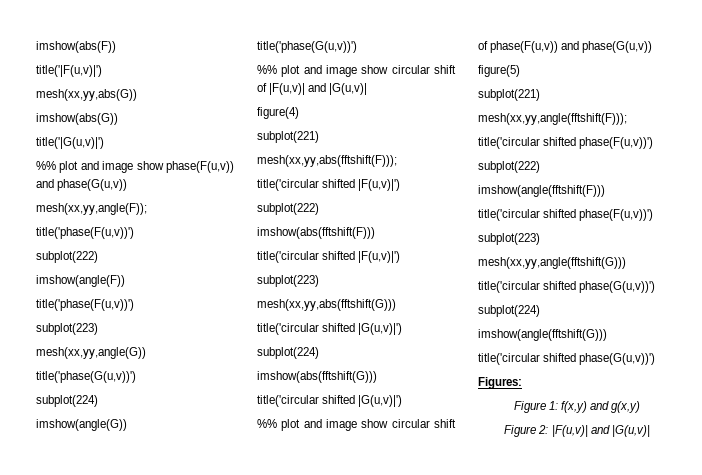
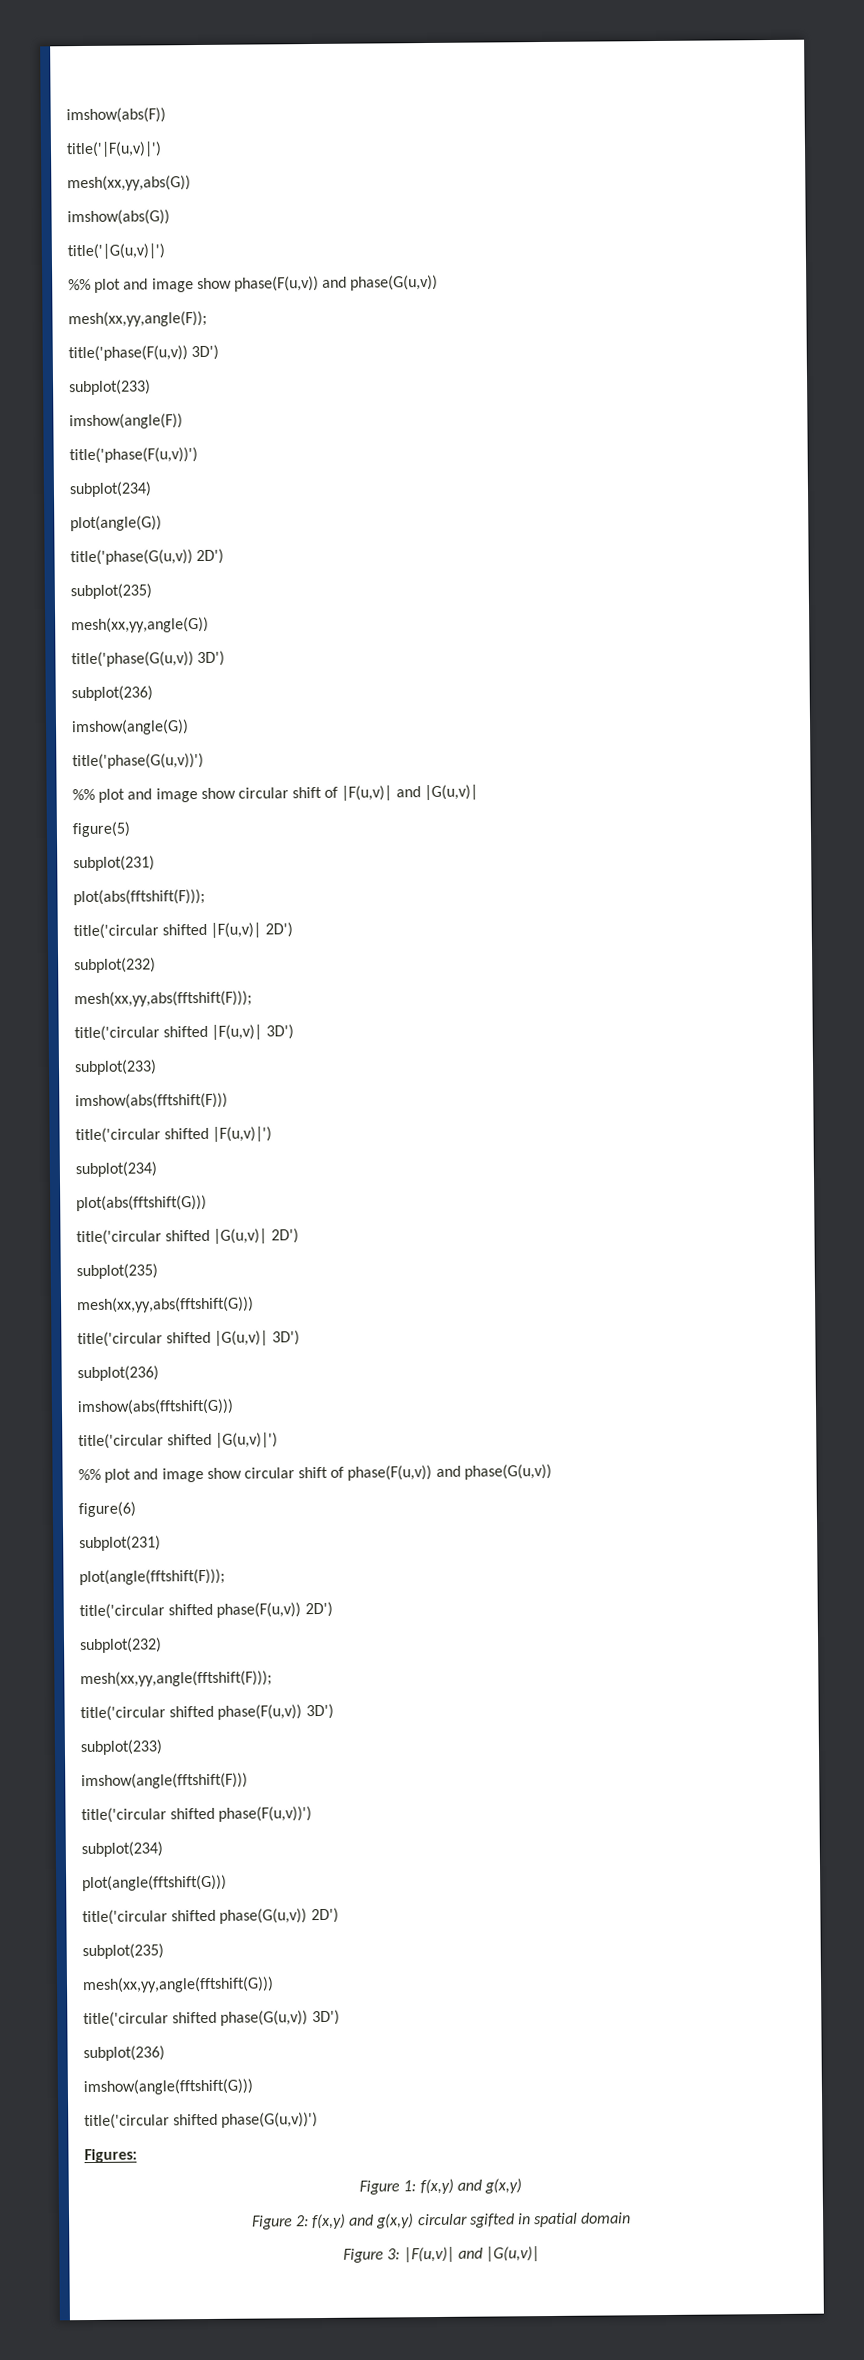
  mesh(xx,yy,angle(F));
- title('phase(F(u,v))')
- subplot(222)
+ title('phase(F(u,v)) 3D')
+ subplot(233)
  imshow(angle(F))
  title('phase(F(u,v))')
- subplot(223)
+ subplot(234)
+ plot(angle(G))
+ title('phase(G(u,v)) 2D')
+ subplot(235)
  mesh(xx,yy,angle(G))
- title('phase(G(u,v))')
- subplot(224)
+ title('phase(G(u,v)) 3D')
+ subplot(236)
- figure(4)
- subplot(221)
+ figure(5)
+ subplot(231)
+ plot(abs(fftshift(F)));
+ title('circular shifted |F(u,v)| 2D')
+ subplot(232)
  mesh(xx,yy,abs(fftshift(F)));
- title('circular shifted |F(u,v)|')
- subplot(222)
+ title('circular shifted |F(u,v)| 3D')
+ subplot(233)
  imshow(abs(fftshift(F)))
  title('circular shifted |F(u,v)|')
- subplot(223)
+ subplot(234)
+ plot(abs(fftshift(G)))
+ title('circular shifted |G(u,v)| 2D')
+ subplot(235)
  mesh(xx,yy,abs(fftshift(G)))
- title('circular shifted |G(u,v)|')
- subplot(224)
+ title('circular shifted |G(u,v)| 3D')
+ subplot(236)
- figure(5)
- subplot(221)
+ figure(6)
+ subplot(231)
+ plot(angle(fftshift(F)));
+ title('circular shifted phase(F(u,v)) 2D')
+ subplot(232)
  mesh(xx,yy,angle(fftshift(F)));
- title('circular shifted phase(F(u,v))')
- subplot(222)
+ title('circular shifted phase(F(u,v)) 3D')
+ subplot(233)
  imshow(angle(fftshift(F)))
  title('circular shifted phase(F(u,v))')
- subplot(223)
+ subplot(234)
+ plot(angle(fftshift(G)))
+ title('circular shifted phase(G(u,v)) 2D')
+ subplot(235)
  mesh(xx,yy,angle(fftshift(G)))
- title('circular shifted phase(G(u,v))')
- subplot(224)
+ title('circular shifted phase(G(u,v)) 3D')
+ subplot(236)
- Figure 2: |F(u,v)| and |G(u,v)|
+ Figure 2: f(x,y) and g(x,y) circular sgifted in spatial domain
+ Figure 3: |F(u,v)| and |G(u,v)|

